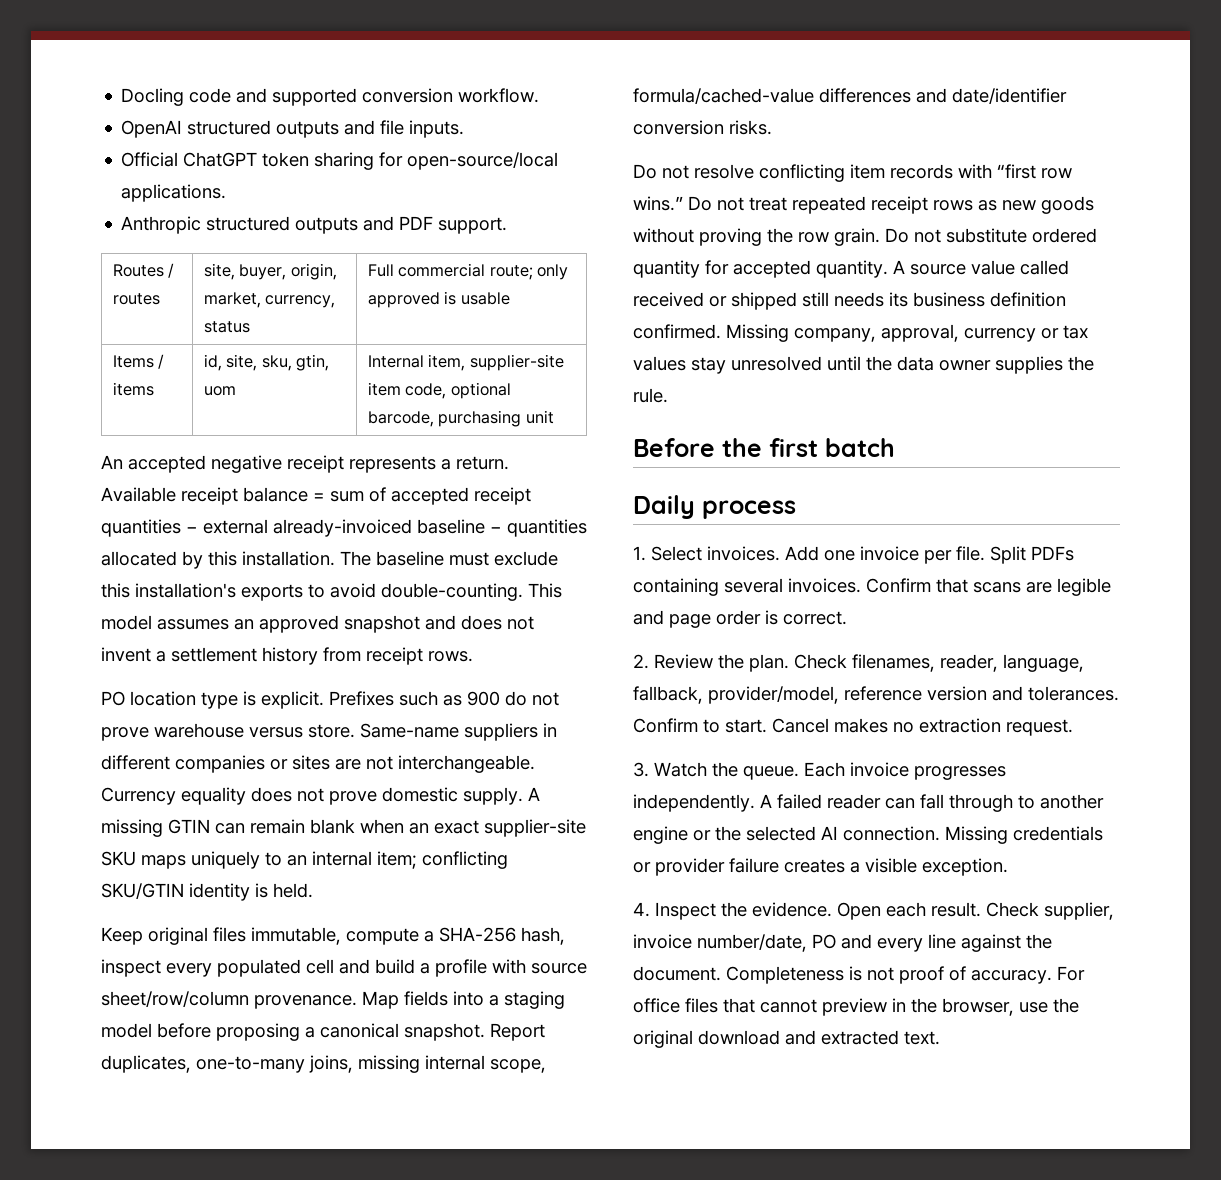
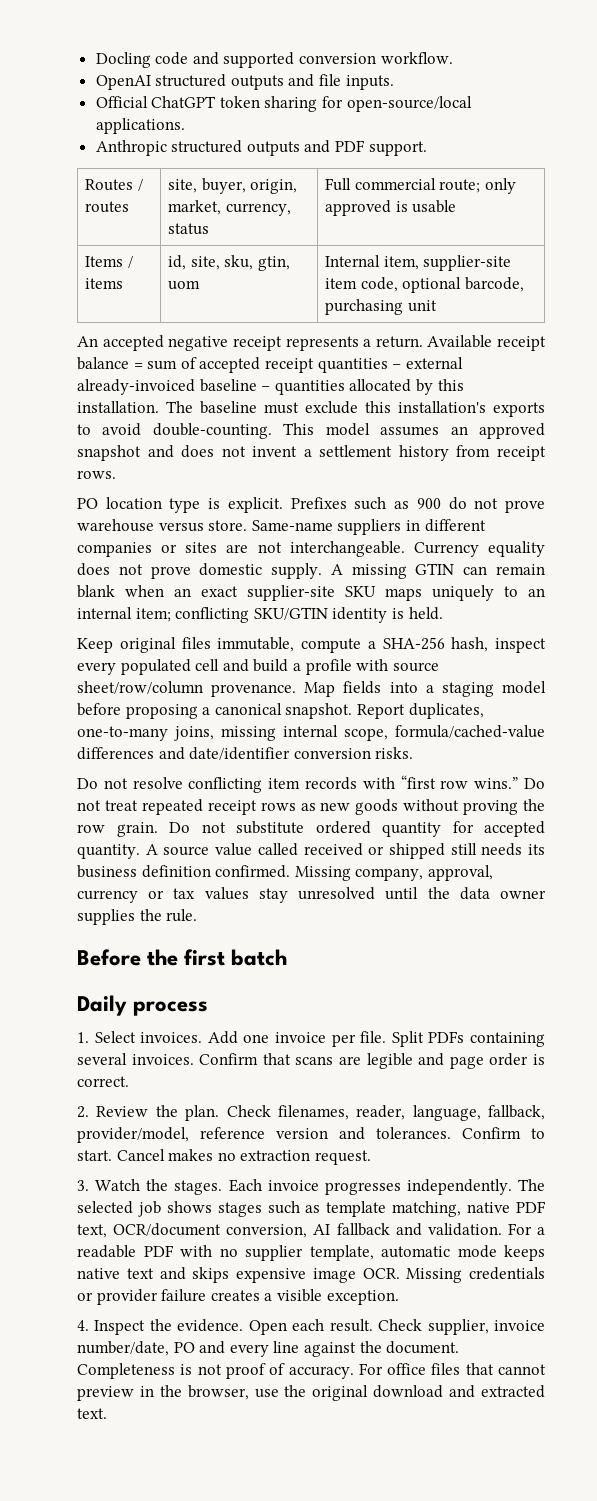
- 3. Watch the queue.
+ 3. Watch the stages.
- A failed reader can fall through to another engine or the selected AI connection. Missing credentials or provider failure creates a visible exception.
+ The selected job shows stages such as template matching, native PDF text, OCR/document conversion, AI fallback and validation. For a readable PDF with no supplier template, automatic mode keeps native text and skips expensive image OCR. Missing credentials or provider failure creates a visible exception.

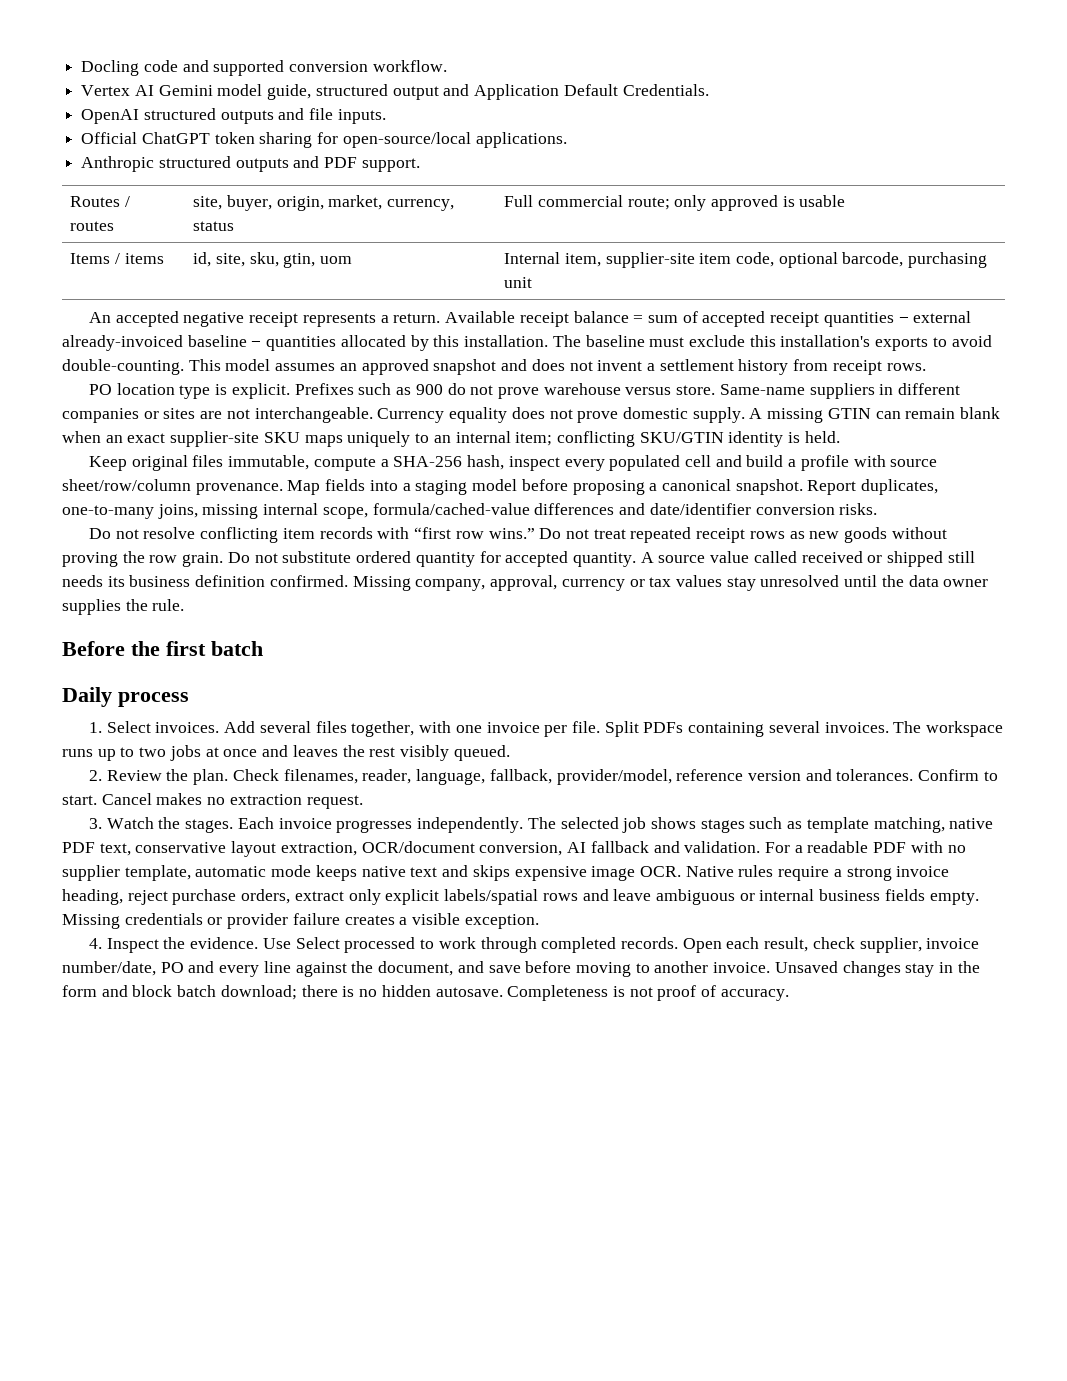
+ Vertex AI Gemini model guide, structured output and Application Default Credentials.
- Add one invoice per file.
+ Add several files together, with one invoice per file.
- Confirm that scans are legible and page order is correct.
+ The workspace runs up to two jobs at once and leaves the rest visibly queued.
- The selected job shows stages such as template matching, native PDF text, OCR/document conversion, AI fallback and validation.
+ The selected job shows stages such as template matching, native PDF text, conservative layout extraction, OCR/document conversion, AI fallback and validation.
- For a readable PDF with no supplier template, automatic mode keeps native text and skips expensive image OCR. Missing credentials or provider failure creates a visible exception.
+ For a readable PDF with no supplier template, automatic mode keeps native text and skips expensive image OCR. Native rules require a strong invoice heading, reject purchase orders, extract only explicit labels/spatial rows and leave ambiguous or internal business fields empty. Missing credentials or provider failure creates a visible exception.
- Open each result. Check supplier, invoice number/date, PO and every line against the document.
+ Use Select processed to work through completed records. Open each result, check supplier, invoice number/date, PO and every line against the document, and save before moving to another invoice. Unsaved changes stay in the form and block batch download; there is no hidden autosave.
- For office files that cannot preview in the browser, use the original download and extracted text.

